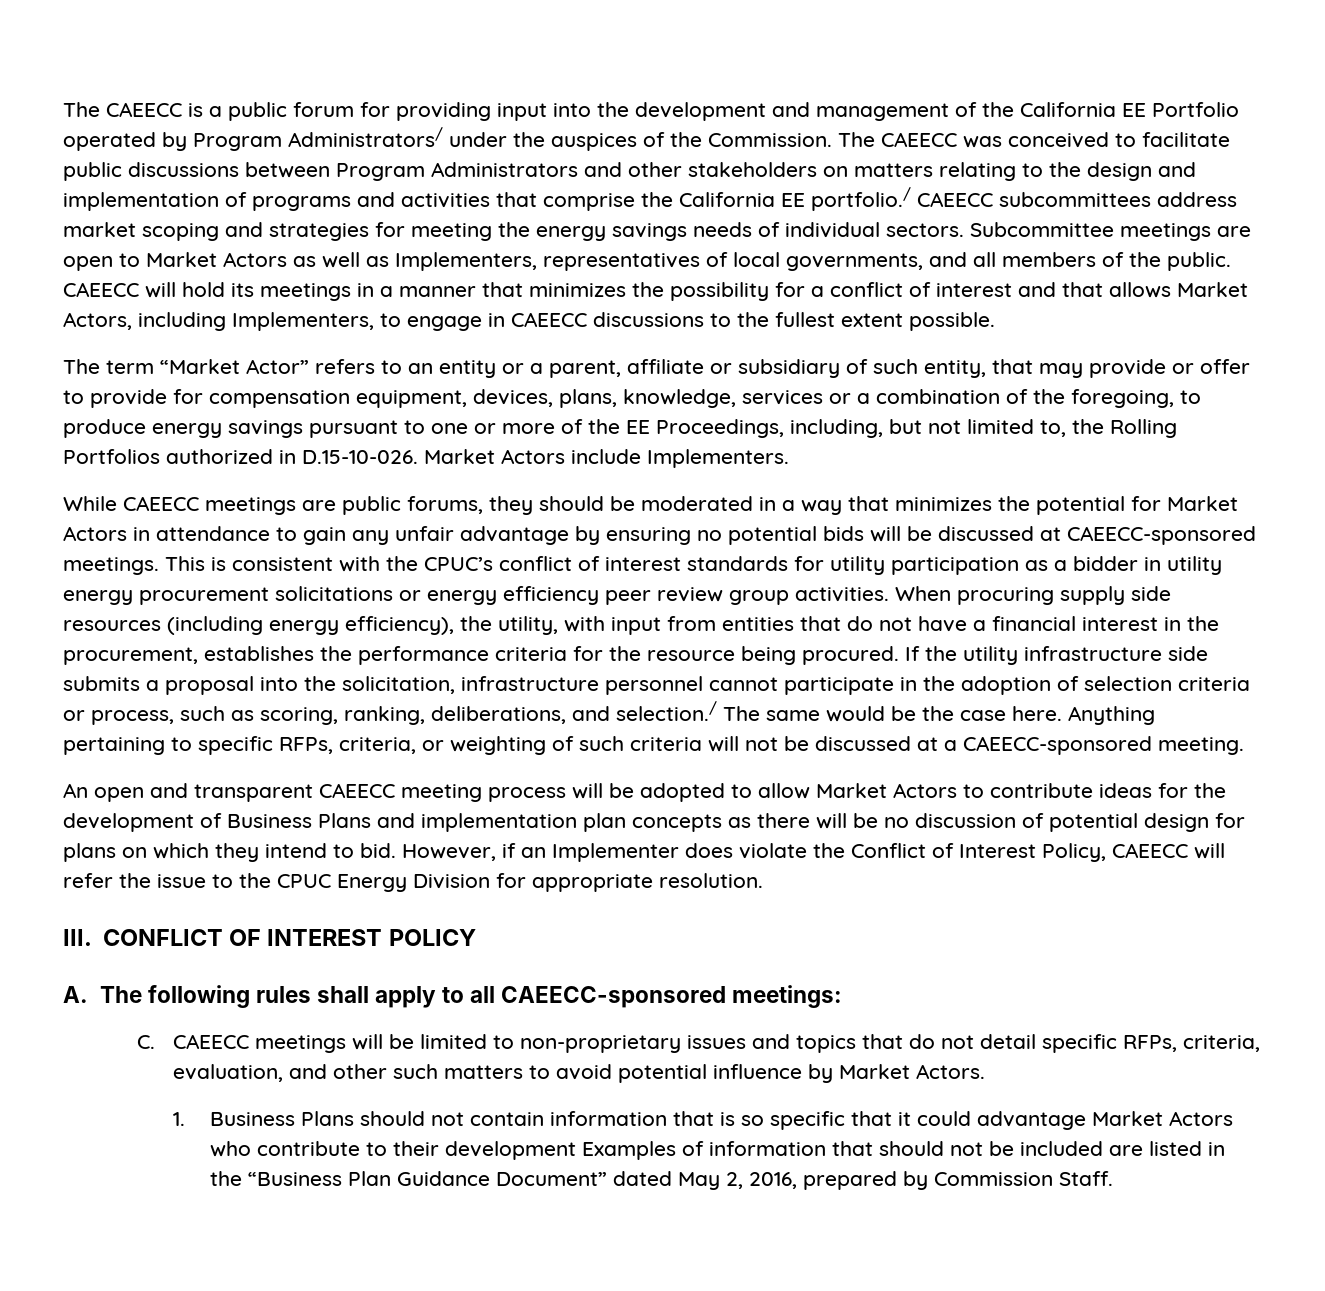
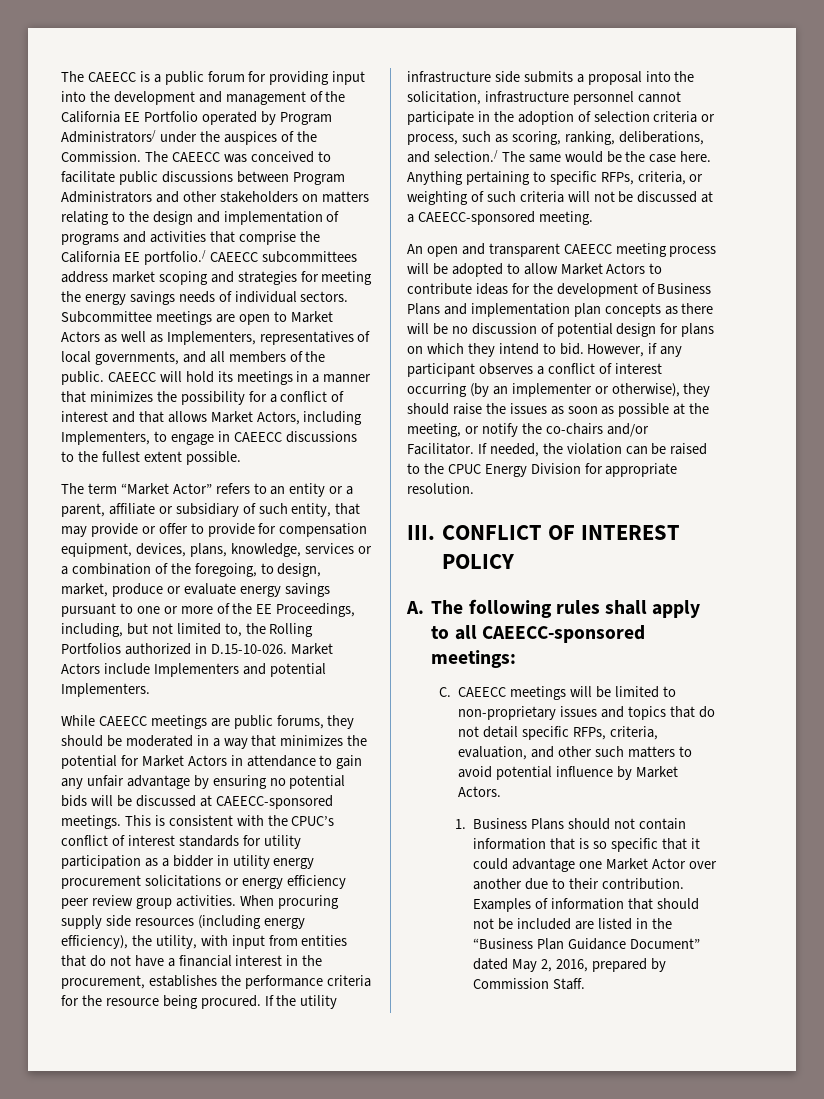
- The term “Market Actor” refers to an entity or a parent, affiliate or subsidiary of such entity, that may provide or offer to provide for compensation equipment, devices, plans, knowledge, services or a combination of the foregoing, to produce energy savings pursuant to one or more of the EE Proceedings, including, but not limited to, the Rolling Portfolios authorized in D.15-10-026. Market Actors include Implementers.
+ The term “Market Actor” refers to an entity or a parent, affiliate or subsidiary of such entity, that may provide or offer to provide for compensation equipment, devices, plans, knowledge, services or a combination of the foregoing, to design, market, produce or evaluate energy savings pursuant to one or more of the EE Proceedings, including, but not limited to, the Rolling Portfolios authorized in D.15-10-026. Market Actors include Implementers and potential Implementers.
- However, if an Implementer does violate the Conflict of Interest Policy, CAEECC will refer the issue to the CPUC Energy Division for appropriate resolution.
+ However, if any participant observes a conflict of interest occurring (by an implementer or otherwise), they should raise the issues as soon as possible at the meeting, or notify the co-chairs and/or Facilitator. If needed, the violation can be raised to the CPUC Energy Division for appropriate resolution.
- 1. Business Plans should not contain information that is so specific that it could advantage Market Actors who contribute to their development Examples of information that should not be included are listed in the “Business Plan Guidance Document” dated May 2, 2016, prepared by Commission Staff.
+ 1. Business Plans should not contain information that is so specific that it could advantage one Market Actor over another due to their contribution. Examples of information that should not be included are listed in the “Business Plan Guidance Document” dated May 2, 2016, prepared by Commission Staff.

